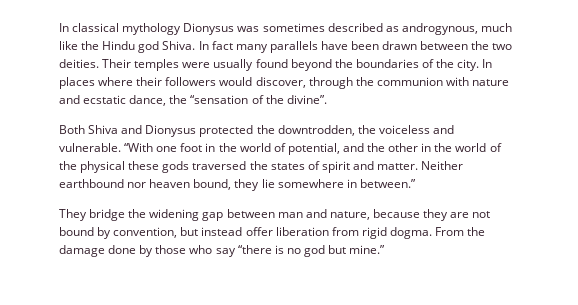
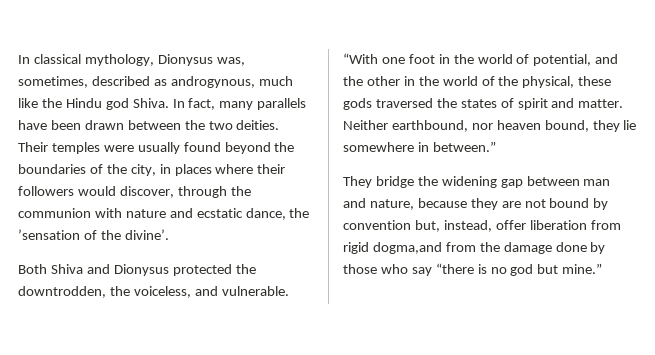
- In classical mythology Dionysus was sometimes described as androgynous, much like the Hindu god Shiva.
+ In classical mythology, Dionysus was, sometimes, described as androgynous, much like the Hindu god Shiva.
- In fact many parallels have been drawn between the two deities.
+ In fact, many parallels have been drawn between the two deities.
- Their temples were usually found beyond the boundaries of the city. In places where their followers would discover, through the communion with nature and ecstatic dance, the “sensation of the divine”.
+ Their temples were usually found beyond the boundaries of the city, in places where their followers would discover, through the communion with nature and ecstatic dance, the ’sensation of the divine’.
- Both Shiva and Dionysus protected the downtrodden, the voiceless and vulnerable.
+ Both Shiva and Dionysus protected the downtrodden, the voiceless, and vulnerable.
- “With one foot in the world of potential, and the other in the world of the physical these gods traversed the states of spirit and matter.
+ “With one foot in the world of potential, and the other in the world of the physical, these gods traversed the states of spirit and matter.
- Neither earthbound nor heaven bound, they lie somewhere in between.”
+ Neither earthbound, nor heaven bound, they lie somewhere in between.”
- They bridge the widening gap between man and nature, because they are not bound by convention, but instead offer liberation from rigid dogma. From the damage done by those who say “there is no god but mine.”
+ They bridge the widening gap between man and nature, because they are not bound by convention but, instead, offer liberation from rigid dogma,and from the damage done by those who say “there is no god but mine.”

